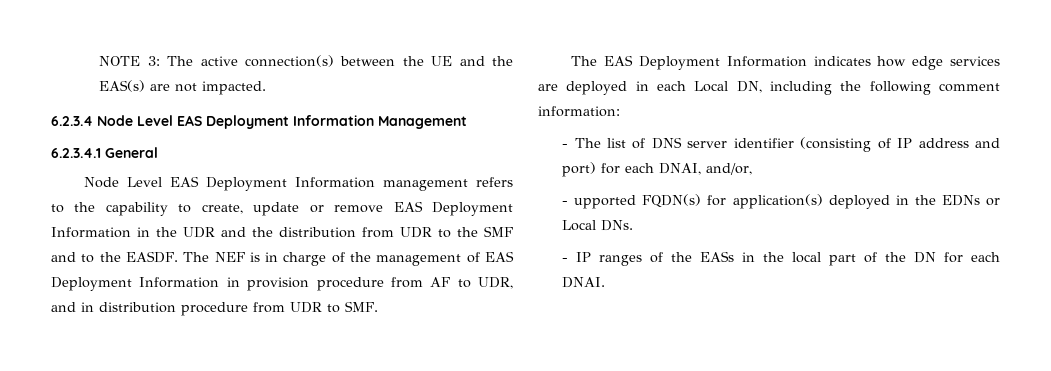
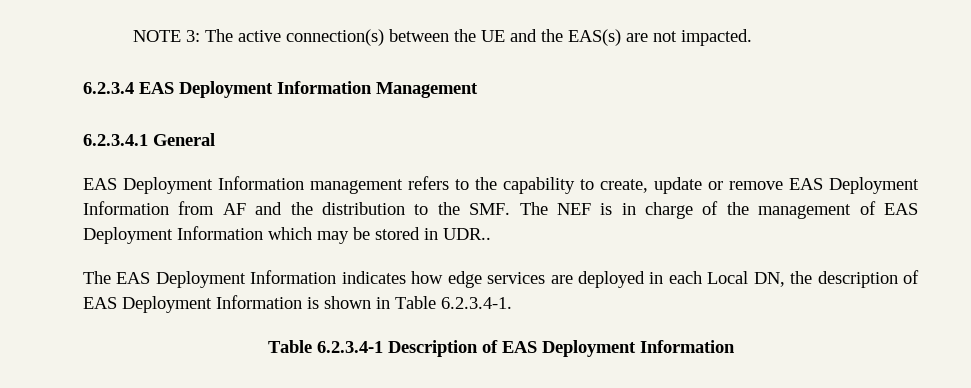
- 6.2.3.4 Node Level EAS Deployment Information Management
+ 6.2.3.4 EAS Deployment Information Management
- Node Level EAS Deployment Information management refers to the capability to create, update or remove EAS Deployment Information in the UDR and the distribution from UDR to the SMF and to the EASDF. The NEF is in charge of the management of EAS Deployment Information in provision procedure from AF to UDR, and in distribution procedure from UDR to SMF.
+ EAS Deployment Information management refers to the capability to create, update or remove EAS Deployment Information from AF and the distribution to the SMF. The NEF is in charge of the management of EAS Deployment Information which may be stored in UDR..
- The EAS Deployment Information indicates how edge services are deployed in each Local DN, including the following comment information:
- - The list of DNS server identifier (consisting of IP address and port) for each DNAI, and/or,
- - upported FQDN(s) for application(s) deployed in the EDNs or Local DNs.
- - IP ranges of the EASs in the local part of the DN for each DNAI.
+ The EAS Deployment Information indicates how edge services are deployed in each Local DN, the description of EAS Deployment Information is shown in Table 6.2.3.4-1.
+ Table 6.2.3.4-1 Description of EAS Deployment Information

